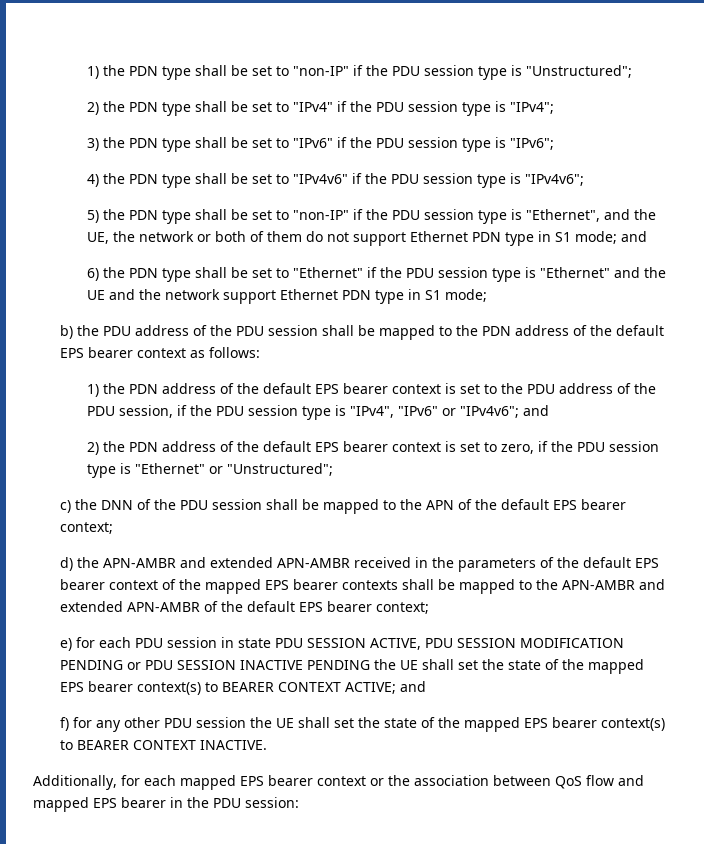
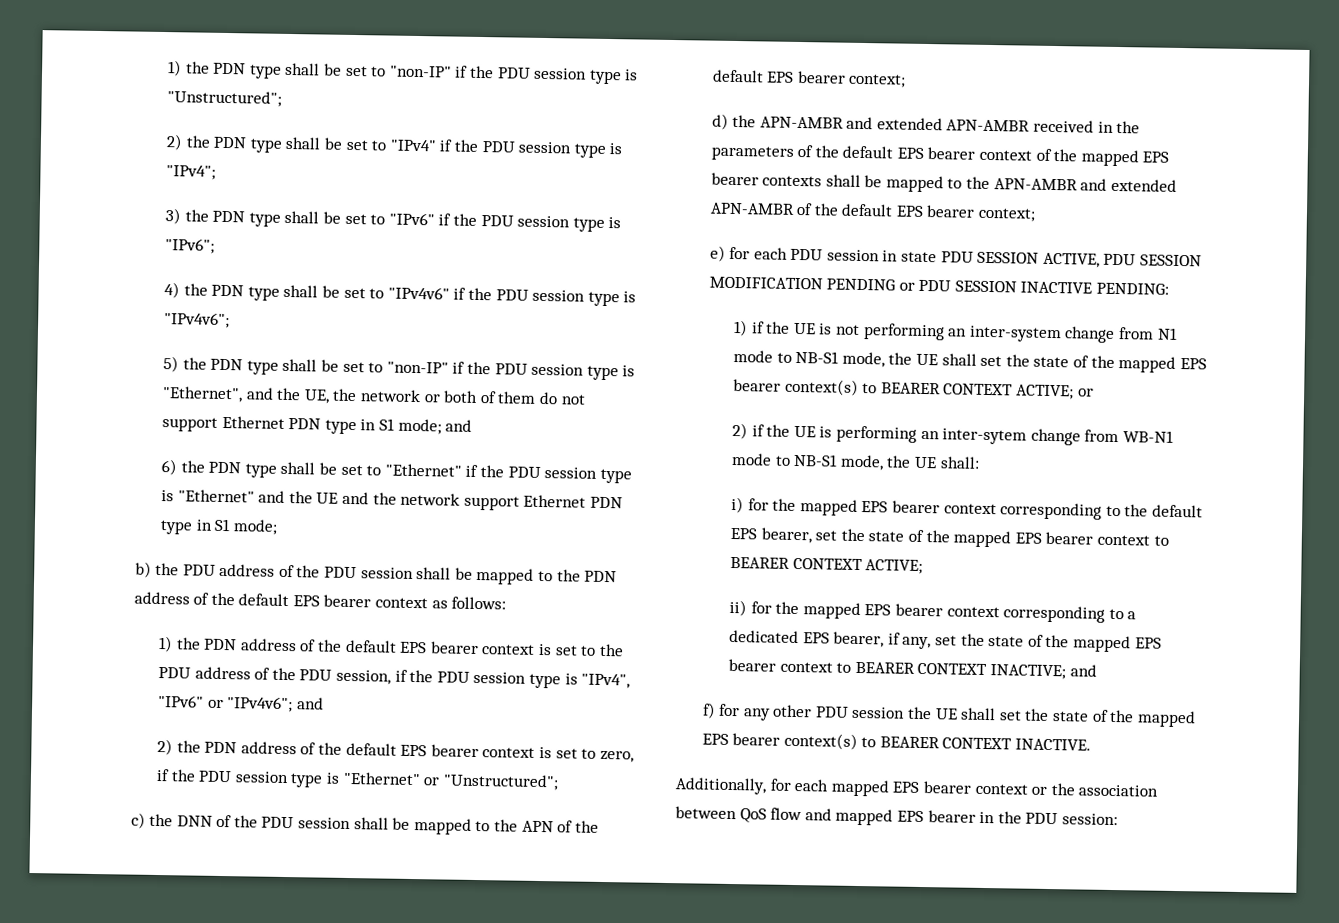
- e) for each PDU session in state PDU SESSION ACTIVE, PDU SESSION MODIFICATION PENDING or PDU SESSION INACTIVE PENDING the UE shall set the state of the mapped EPS bearer context(s) to BEARER CONTEXT ACTIVE; and
+ e) for each PDU session in state PDU SESSION ACTIVE, PDU SESSION MODIFICATION PENDING or PDU SESSION INACTIVE PENDING:
+ 1) if the UE is not performing an inter-system change from N1 mode to NB-S1 mode, the UE shall set the state of the mapped EPS bearer context(s) to BEARER CONTEXT ACTIVE; or
+ 2) if the UE is performing an inter-sytem change from WB-N1 mode to NB-S1 mode, the UE shall:
+ i) for the mapped EPS bearer context corresponding to the default EPS bearer, set the state of the mapped EPS bearer context to BEARER CONTEXT ACTIVE;
+ ii) for the mapped EPS bearer context corresponding to a dedicated EPS bearer, if any, set the state of the mapped EPS bearer context to BEARER CONTEXT INACTIVE; and

